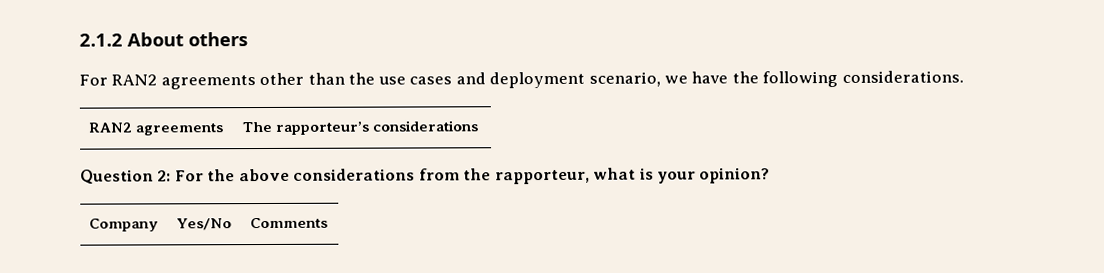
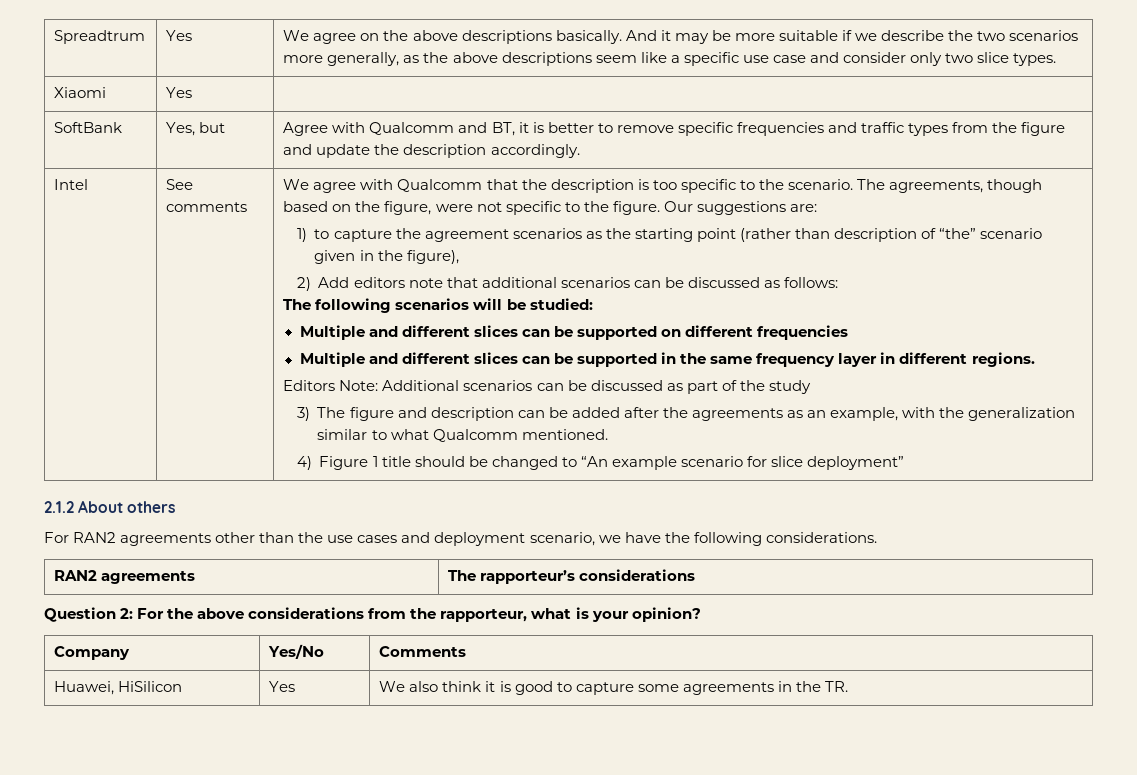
+ Spreadtrum | Yes | We agree on the above descriptions basically. And it may be more suitable if we describe the two scenarios more generally, as the above descriptions seem like a specific use case and consider only two slice types.
+ Xiaomi | Yes |
+ SoftBank | Yes, but | Agree with Qualcomm and BT, it is better to remove specific frequencies and traffic types from the figure and update the description accordingly.
+ Intel | See comments | We agree with Qualcomm that the description is too specific to the scenario. The agreements, though based on the figure, were not specific to the figure. Our suggestions are:
+ 1) to capture the agreement scenarios as the starting point (rather than description of “the” scenario given in the figure),
+ 2) Add editors note that additional scenarios can be discussed as follows:
+ The following scenarios will be studied:
+ Multiple and different slices can be supported on different frequencies
+ Multiple and different slices can be supported in the same frequency layer in different regions.
+ Editors Note: Additional scenarios can be discussed as part of the study
+ 3) The figure and description can be added after the agreements as an example, with the generalization similar to what Qualcomm mentioned.
+ 4) Figure 1 title should be changed to “An example scenario for slice deployment”
+ Huawei, HiSilicon | Yes | We also think it is good to capture some agreements in the TR.

